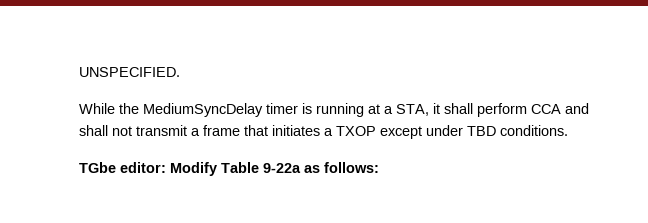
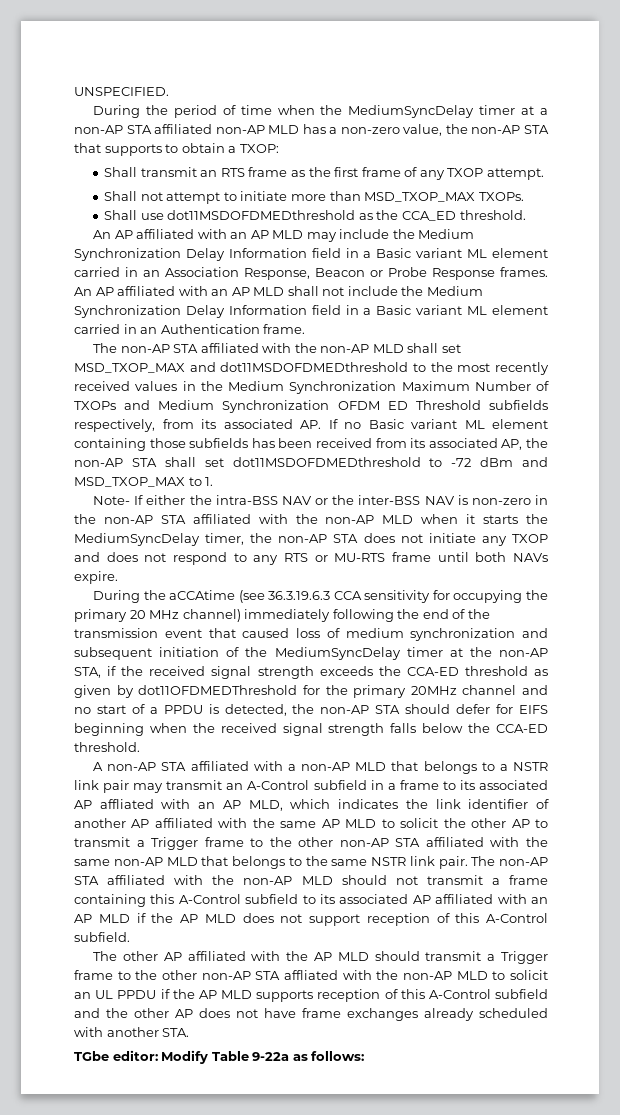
- While the MediumSyncDelay timer is running at a STA, it shall perform CCA and shall not transmit a frame that initiates a TXOP except under TBD conditions.
+ During the period of time when the MediumSyncDelay timer at a non-AP STA affiliated non-AP MLD has a non-zero value, the non-AP STA that supports to obtain a TXOP:
+ Shall transmit an RTS frame as the first frame of any TXOP attempt.
+ Shall not attempt to initiate more than MSD_TXOP_MAX TXOPs.
+ Shall use dot11MSDOFDMEDthreshold as the CCA_ED threshold.
+ An AP affiliated with an AP MLD may include the Medium Synchronization Delay Information field in a Basic variant ML element carried in an Association Response, Beacon or Probe Response frames. An AP affiliated with an AP MLD shall not include the Medium Synchronization Delay Information field in a Basic variant ML element carried in an Authentication frame.
+ The non-AP STA affiliated with the non-AP MLD shall set MSD_TXOP_MAX and dot11MSDOFDMEDthreshold to the most recently received values in the Medium Synchronization Maximum Number of TXOPs and Medium Synchronization OFDM ED Threshold subfields respectively, from its associated AP. If no Basic variant ML element containing those subfields has been received from its associated AP, the non-AP STA shall set dot11MSDOFDMEDthreshold to -72 dBm and MSD_TXOP_MAX to 1.
+ Note- If either the intra-BSS NAV or the inter-BSS NAV is non-zero in the non-AP STA affiliated with the non-AP MLD when it starts the MediumSyncDelay timer, the non-AP STA does not initiate any TXOP and does not respond to any RTS or MU-RTS frame until both NAVs expire.
+ During the aCCAtime (see 36.3.19.6.3 CCA sensitivity for occupying the primary 20 MHz channel) immediately following the end of the transmission event that caused loss of medium synchronization and subsequent initiation of the MediumSyncDelay timer at the non-AP STA, if the received signal strength exceeds the CCA-ED threshold as given by dot11OFDMEDThreshold for the primary 20MHz channel and no start of a PPDU is detected, the non-AP STA should defer for EIFS beginning when the received signal strength falls below the CCA-ED threshold.
+ A non-AP STA affiliated with a non-AP MLD that belongs to a NSTR link pair may transmit an A-Control subfield in a frame to its associated AP affliated with an AP MLD, which indicates the link identifier of another AP affiliated with the same AP MLD to solicit the other AP to transmit a Trigger frame to the other non-AP STA affiliated with the same non-AP MLD that belongs to the same NSTR link pair. The non-AP STA affiliated with the non-AP MLD should not transmit a frame containing this A-Control subfield to its associated AP affiliated with an AP MLD if the AP MLD does not support reception of this A-Control subfield.
+ The other AP affiliated with the AP MLD should transmit a Trigger frame to the other non-AP STA affliated with the non-AP MLD to solicit an UL PPDU if the AP MLD supports reception of this A-Control subfield and the other AP does not have frame exchanges already scheduled with another STA.

